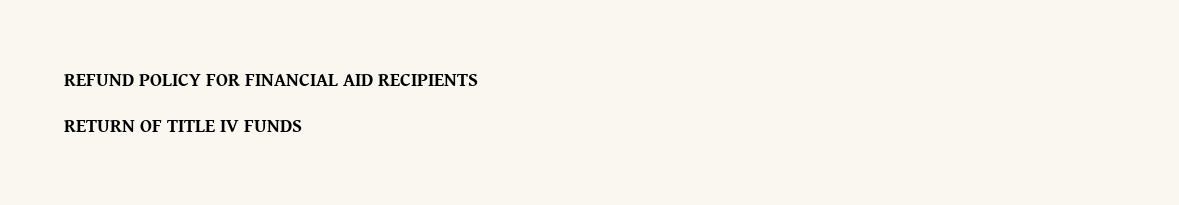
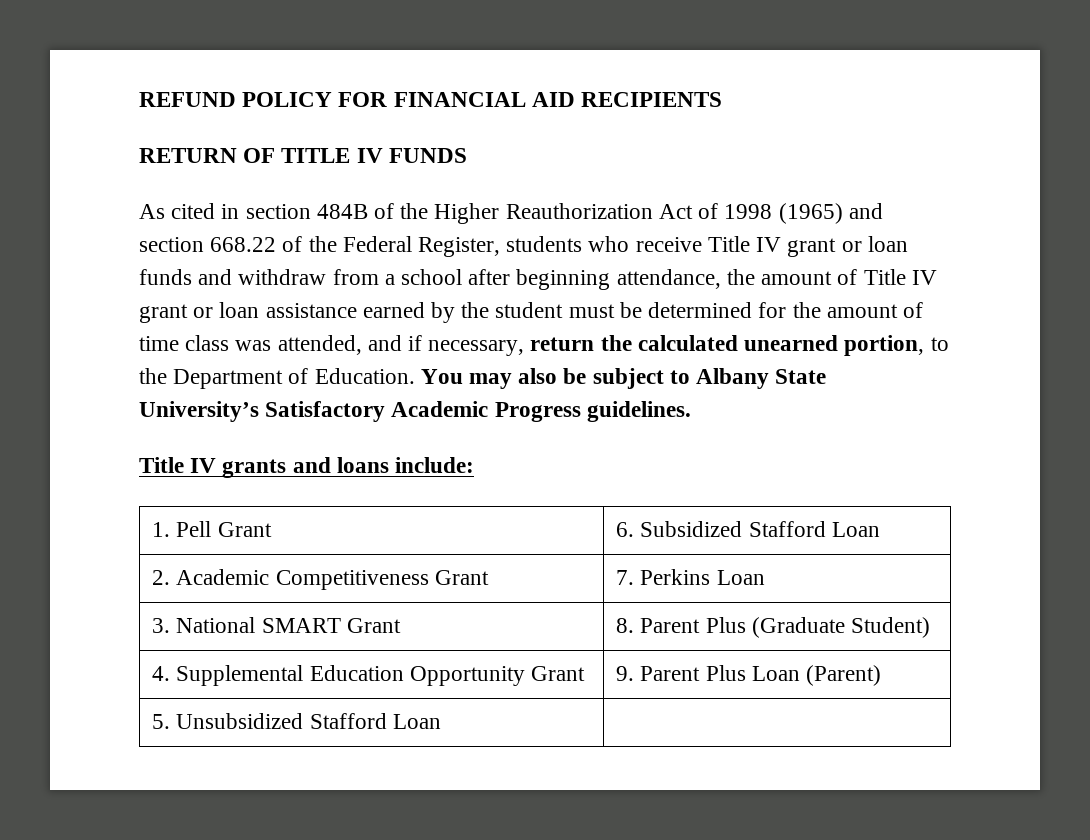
+ As cited in section 484B of the Higher Reauthorization Act of 1998 (1965) and section 668.22 of the Federal Register, students who receive Title IV grant or loan funds and withdraw from a school after beginning attendance, the amount of Title IV grant or loan assistance earned by the student must be determined for the amount of time class was attended, and if necessary, return the calculated unearned portion, to the Department of Education. You may also be subject to Albany State University’s Satisfactory Academic Progress guidelines.
+ Title IV grants and loans include:
+ 1. Pell Grant | 6. Subsidized Stafford Loan
+ 2. Academic Competitiveness Grant | 7. Perkins Loan
+ 3. National SMART Grant | 8. Parent Plus (Graduate Student)
+ 4. Supplemental Education Opportunity Grant | 9. Parent Plus Loan (Parent)
+ 5. Unsubsidized Stafford Loan |

